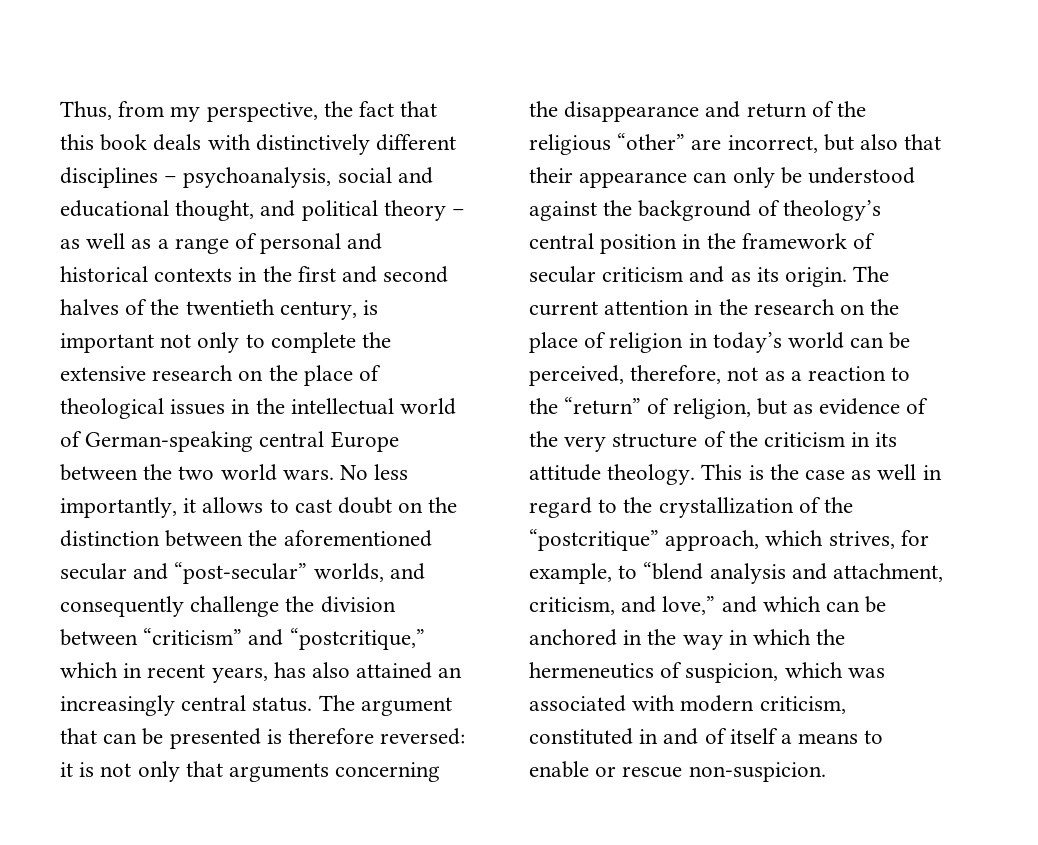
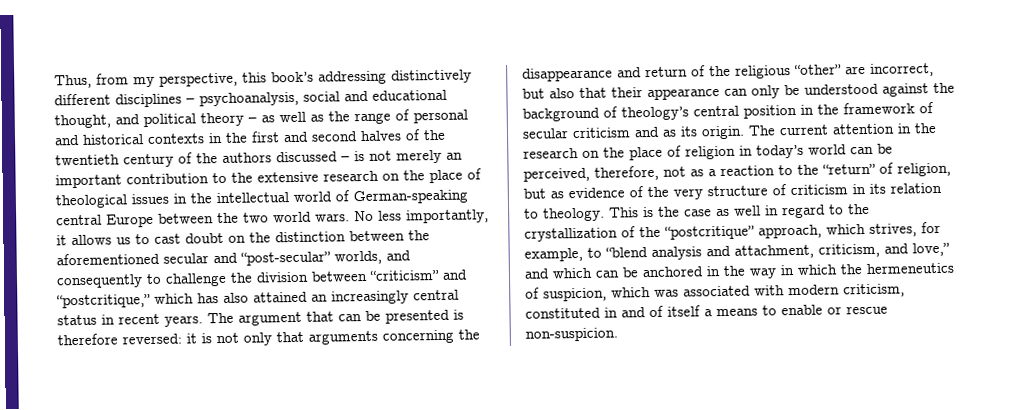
- Thus, from my perspective, the fact that this book deals with distinctively different disciplines – psychoanalysis, social and educational thought, and political theory – as well as a range of personal and historical contexts in the first and second halves of the twentieth century, is important not only to complete the extensive research on the place of theological issues in the intellectual world of German-speaking central Europe between the two world wars.
+ Thus, from my perspective, this book’s addressing distinctively different disciplines – psychoanalysis, social and educational thought, and political theory – as well as the range of personal and historical contexts in the first and second halves of the twentieth century of the authors discussed – is not merely an important contribution to the extensive research on the place of theological issues in the intellectual world of German-speaking central Europe between the two world wars.
- No less importantly, it allows to cast doubt on the distinction between the aforementioned secular and “post-secular” worlds, and consequently challenge the division between “criticism” and “postcritique,” which in recent years, has also attained an increasingly central status.
+ No less importantly, it allows us to cast doubt on the distinction between the aforementioned secular and “post-secular” worlds, and consequently to challenge the division between “criticism” and “postcritique,” which has also attained an increasingly central status in recent years.
- The current attention in the research on the place of religion in today’s world can be perceived, therefore, not as a reaction to the “return” of religion, but as evidence of the very structure of the criticism in its attitude theology.
+ The current attention in the research on the place of religion in today’s world can be perceived, therefore, not as a reaction to the “return” of religion, but as evidence of the very structure of criticism in its relation to theology.

